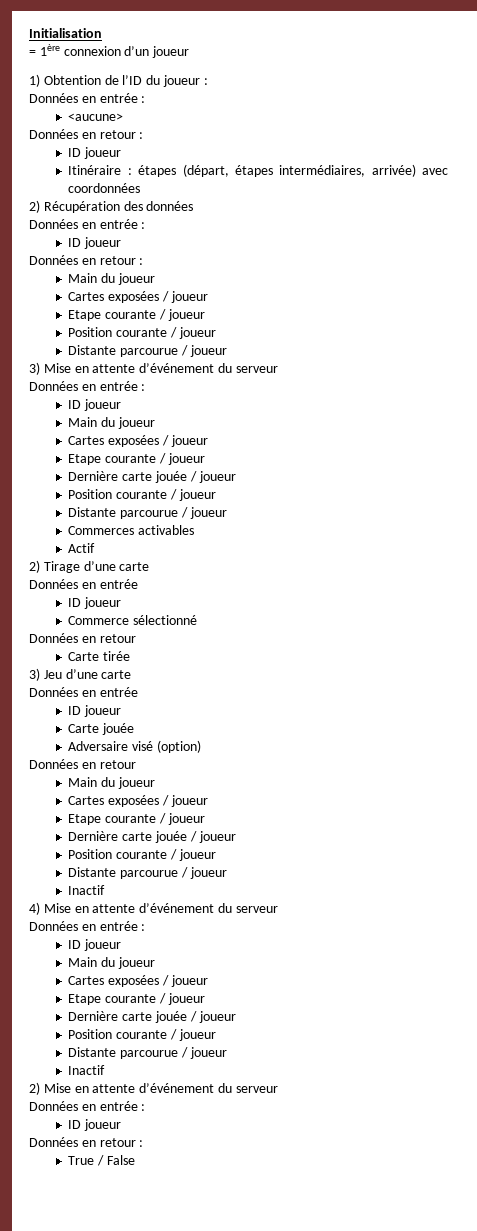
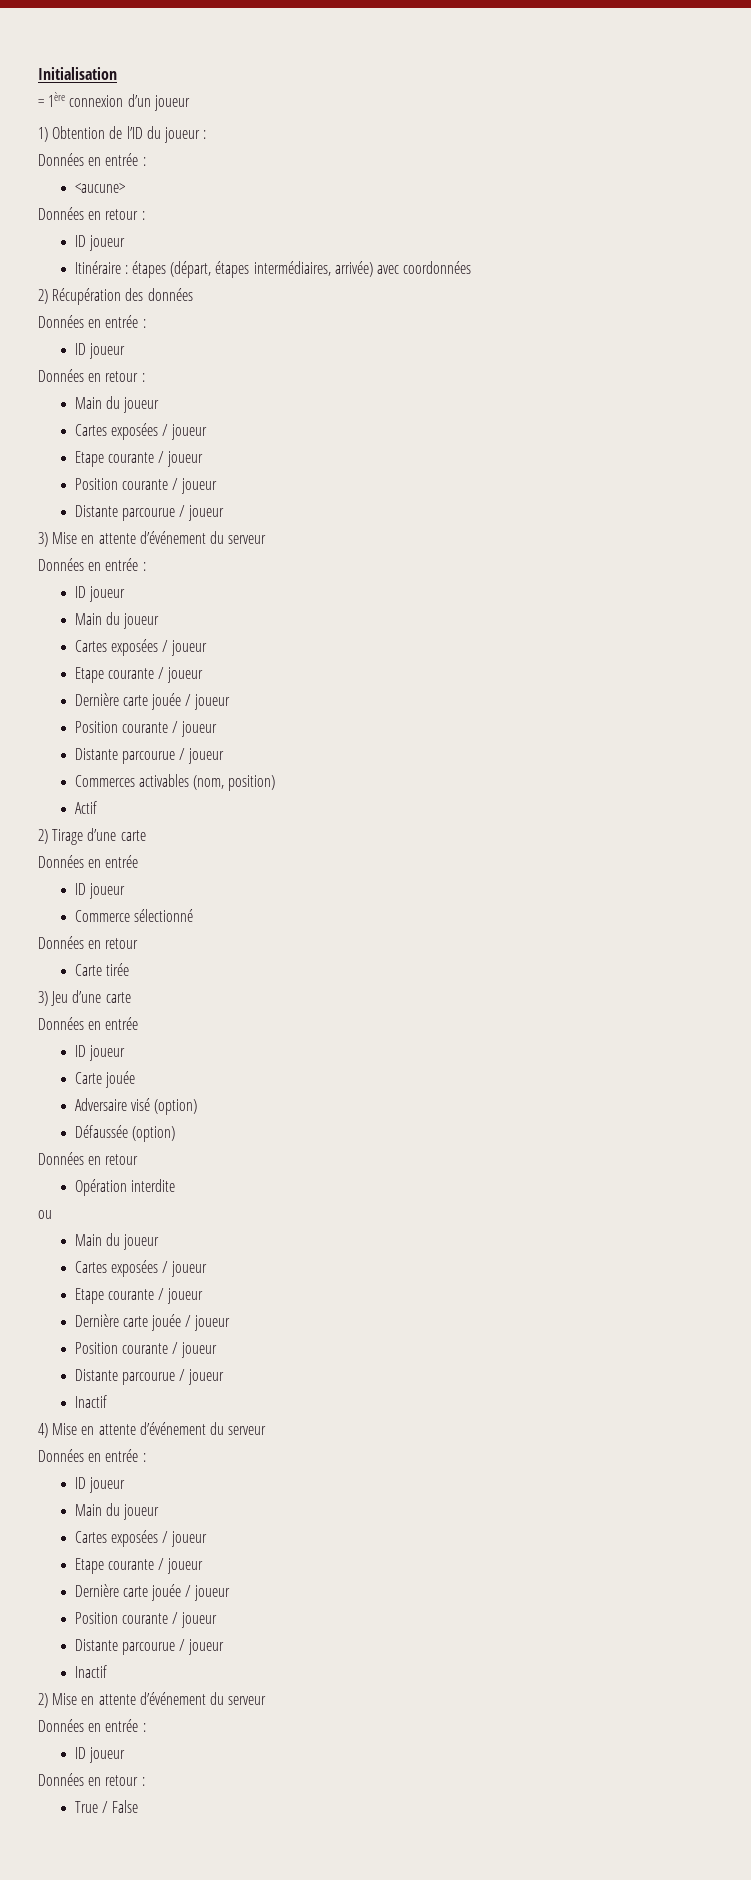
- Commerces activables
+ Commerces activables (nom, position)
  Adversaire visé (option)
+ Défaussée (option)
  Données en retour
+ Opération interdite
+ ou

